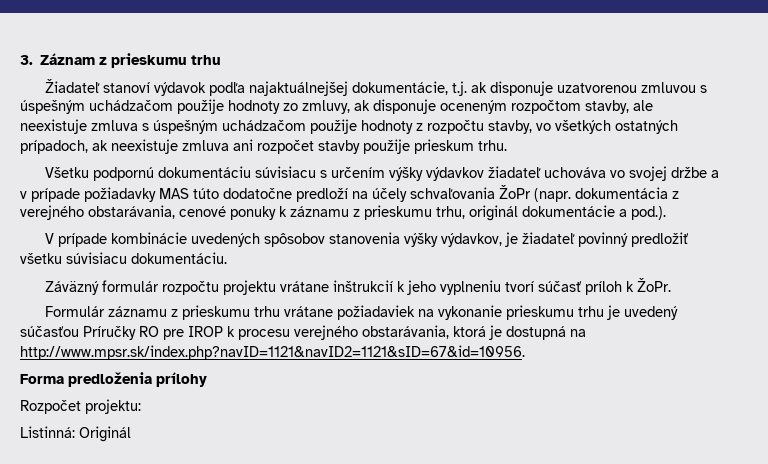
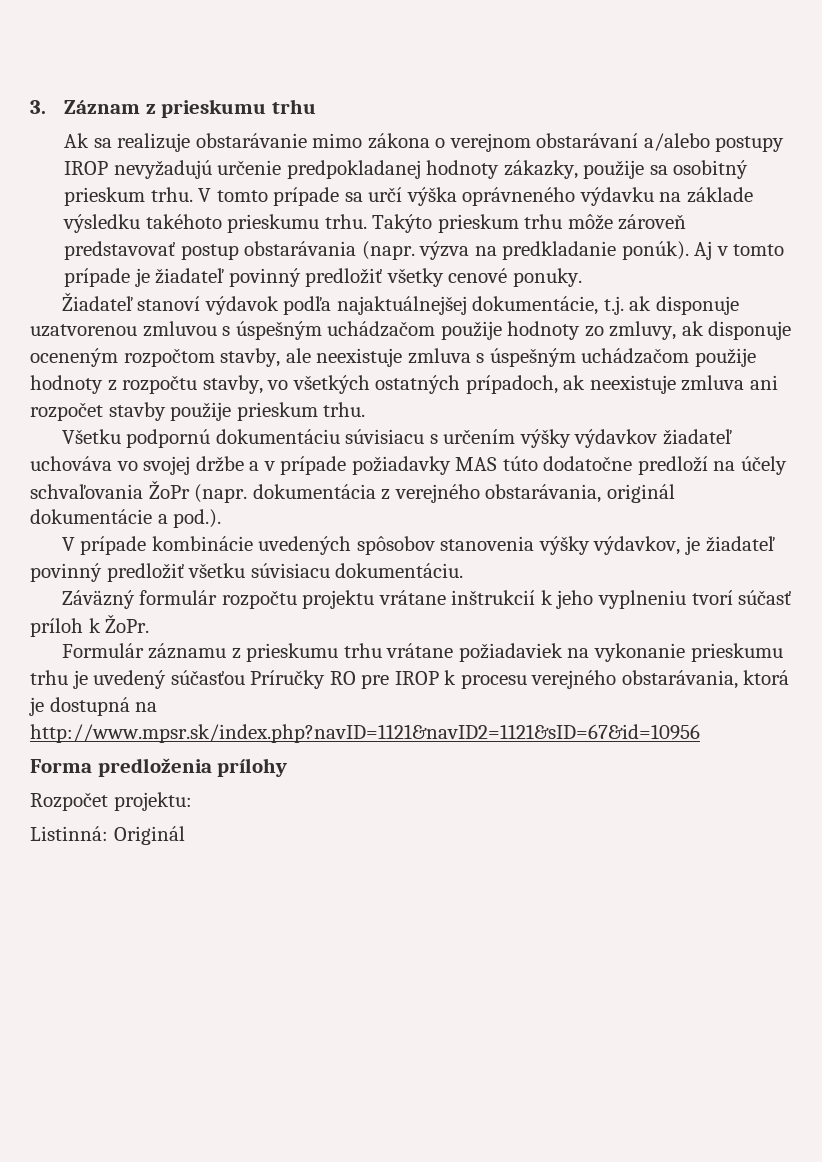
+ Ak sa realizuje obstarávanie mimo zákona o verejnom obstarávaní a/alebo postupy IROP nevyžadujú určenie predpokladanej hodnoty zákazky, použije sa osobitný prieskum trhu. V tomto prípade sa určí výška oprávneného výdavku na základe výsledku takéhoto prieskumu trhu. Takýto prieskum trhu môže zároveň predstavovať postup obstarávania (napr. výzva na predkladanie ponúk). Aj v tomto prípade je žiadateľ povinný predložiť všetky cenové ponuky.
- Všetku podpornú dokumentáciu súvisiacu s určením výšky výdavkov žiadateľ uchováva vo svojej držbe a v prípade požiadavky MAS túto dodatočne predloží na účely schvaľovania ŽoPr (napr. dokumentácia z verejného obstarávania, cenové ponuky k záznamu z prieskumu trhu, originál dokumentácie a pod.).
+ Všetku podpornú dokumentáciu súvisiacu s určením výšky výdavkov žiadateľ uchováva vo svojej držbe a v prípade požiadavky MAS túto dodatočne predloží na účely schvaľovania ŽoPr (napr. dokumentácia z verejného obstarávania, originál dokumentácie a pod.).
- Formulár záznamu z prieskumu trhu vrátane požiadaviek na vykonanie prieskumu trhu je uvedený súčasťou Príručky RO pre IROP k procesu verejného obstarávania, ktorá je dostupná na http://www.mpsr.sk/index.php?navID=1121&navID2=1121&sID=67&id=10956.
+ Formulár záznamu z prieskumu trhu vrátane požiadaviek na vykonanie prieskumu trhu je uvedený súčasťou Príručky RO pre IROP k procesu verejného obstarávania, ktorá je dostupná na http://www.mpsr.sk/index.php?navID=1121&navID2=1121&sID=67&id=10956

